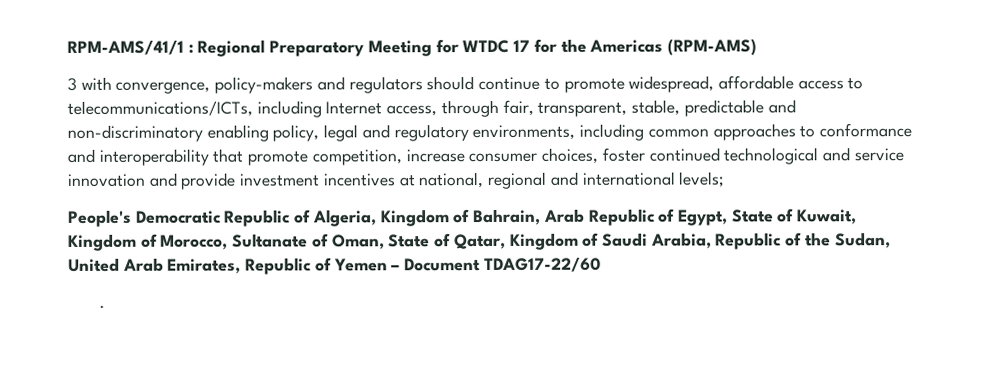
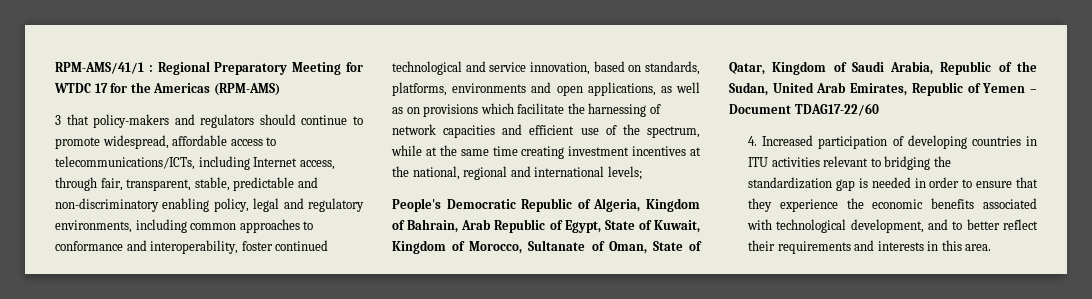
- 3 with convergence, policy-makers and regulators should continue to promote widespread, affordable access to telecommunications/ICTs, including Internet access, through fair, transparent, stable, predictable and non-discriminatory enabling policy, legal and regulatory environments, including common approaches to conformance and interoperability that promote competition, increase consumer choices, foster continued technological and service innovation and provide investment incentives at national, regional and international levels;
+ 3 that policy-makers and regulators should continue to promote widespread, affordable access to telecommunications/ICTs, including Internet access, through fair, transparent, stable, predictable and non-discriminatory enabling policy, legal and regulatory environments, including common approaches to conformance and interoperability, foster continued technological and service innovation, based on standards, platforms, environments and open applications, as well as on provisions which facilitate the harnessing of network capacities and efficient use of the spectrum, while at the same time creating investment incentives at the national, regional and international levels;
- .
+ 4. Increased participation of developing countries in ITU activities relevant to bridging the standardization gap is needed in order to ensure that they experience the economic benefits associated with technological development, and to better reflect their requirements and interests in this area.

